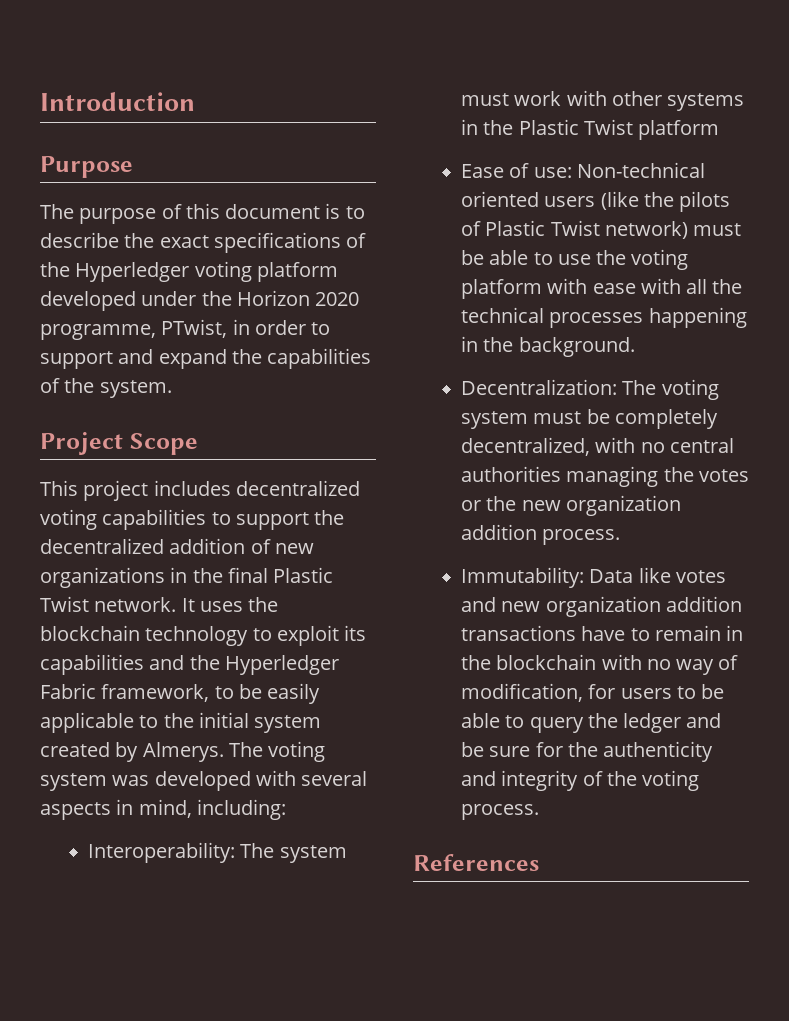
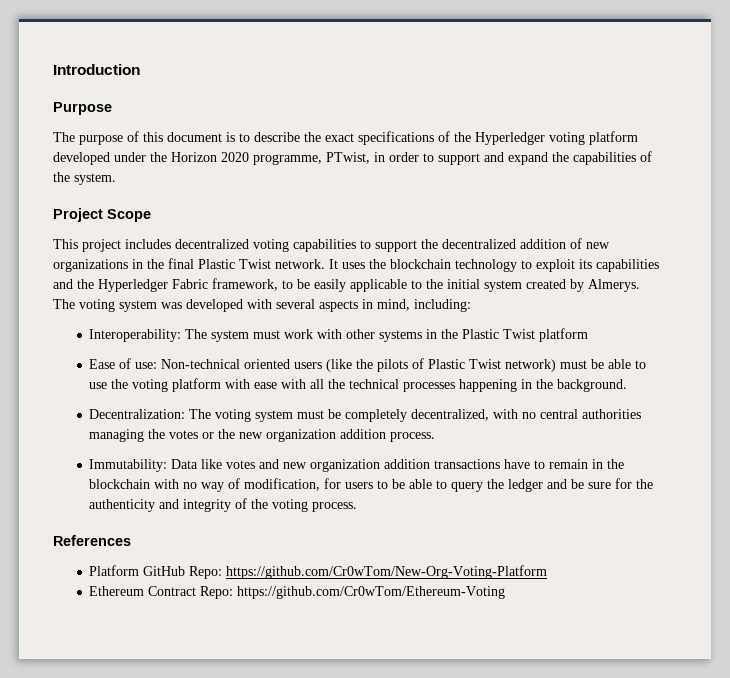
+ Platform GitHub Repo: https://github.com/Cr0wTom/New-Org-Voting-Platform
+ Ethereum Contract Repo: https://github.com/Cr0wTom/Ethereum-Voting

